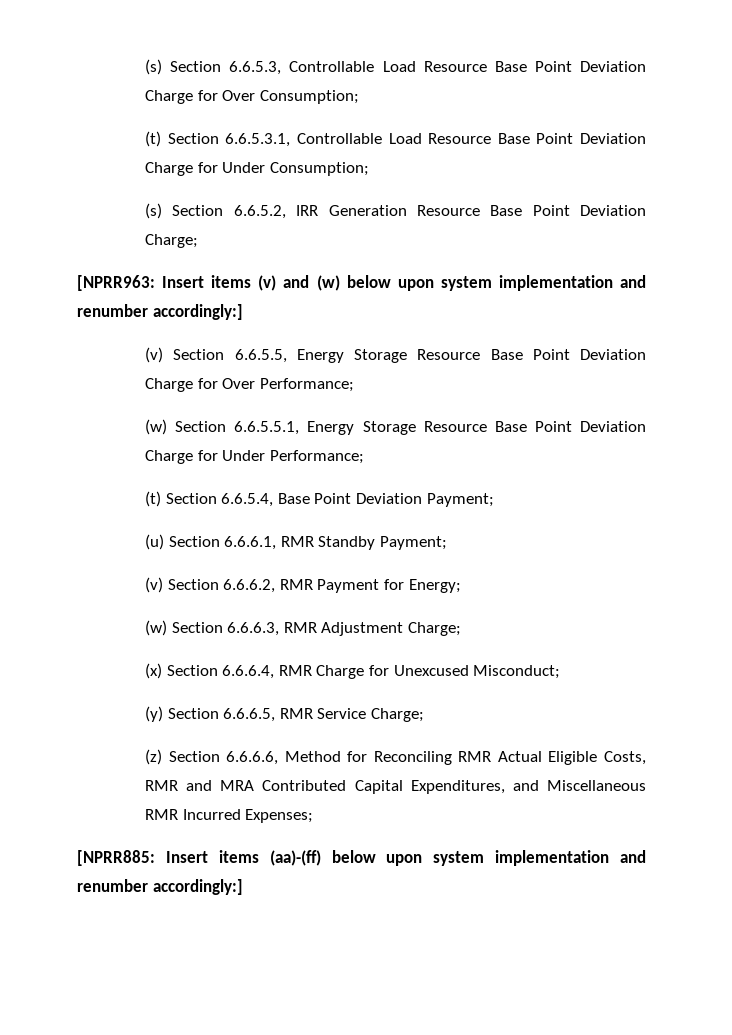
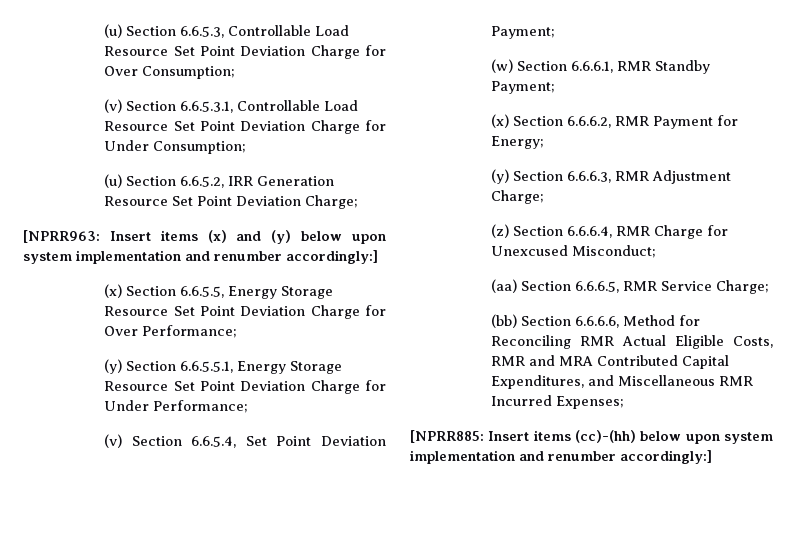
- (s) Section 6.6.5.3, Controllable Load Resource Base Point Deviation Charge for Over Consumption;
+ (u) Section 6.6.5.3, Controllable Load Resource Set Point Deviation Charge for Over Consumption;
- (t) Section 6.6.5.3.1, Controllable Load Resource Base Point Deviation Charge for Under Consumption;
+ (v) Section 6.6.5.3.1, Controllable Load Resource Set Point Deviation Charge for Under Consumption;
- (s) Section 6.6.5.2, IRR Generation Resource Base Point Deviation Charge;
+ (u) Section 6.6.5.2, IRR Generation Resource Set Point Deviation Charge;
- [NPRR963: Insert items (v) and (w) below upon system implementation and renumber accordingly:]
+ [NPRR963: Insert items (x) and (y) below upon system implementation and renumber accordingly:]
- (v) Section 6.6.5.5, Energy Storage Resource Base Point Deviation Charge for Over Performance;
+ (x) Section 6.6.5.5, Energy Storage Resource Set Point Deviation Charge for Over Performance;
- (w) Section 6.6.5.5.1, Energy Storage Resource Base Point Deviation Charge for Under Performance;
+ (y) Section 6.6.5.5.1, Energy Storage Resource Set Point Deviation Charge for Under Performance;
- (t) Section 6.6.5.4, Base Point Deviation Payment;
+ (v) Section 6.6.5.4, Set Point Deviation Payment;
- (u) Section 6.6.6.1, RMR Standby Payment;
+ (w) Section 6.6.6.1, RMR Standby Payment;
- (v) Section 6.6.6.2, RMR Payment for Energy;
+ (x) Section 6.6.6.2, RMR Payment for Energy;
- (w) Section 6.6.6.3, RMR Adjustment Charge;
+ (y) Section 6.6.6.3, RMR Adjustment Charge;
- (x) Section 6.6.6.4, RMR Charge for Unexcused Misconduct;
+ (z) Section 6.6.6.4, RMR Charge for Unexcused Misconduct;
- (y) Section 6.6.6.5, RMR Service Charge;
+ (aa) Section 6.6.6.5, RMR Service Charge;
- (z) Section 6.6.6.6, Method for Reconciling RMR Actual Eligible Costs, RMR and MRA Contributed Capital Expenditures, and Miscellaneous RMR Incurred Expenses;
+ (bb) Section 6.6.6.6, Method for Reconciling RMR Actual Eligible Costs, RMR and MRA Contributed Capital Expenditures, and Miscellaneous RMR Incurred Expenses;
- [NPRR885: Insert items (aa)-(ff) below upon system implementation and renumber accordingly:]
+ [NPRR885: Insert items (cc)-(hh) below upon system implementation and renumber accordingly:]

